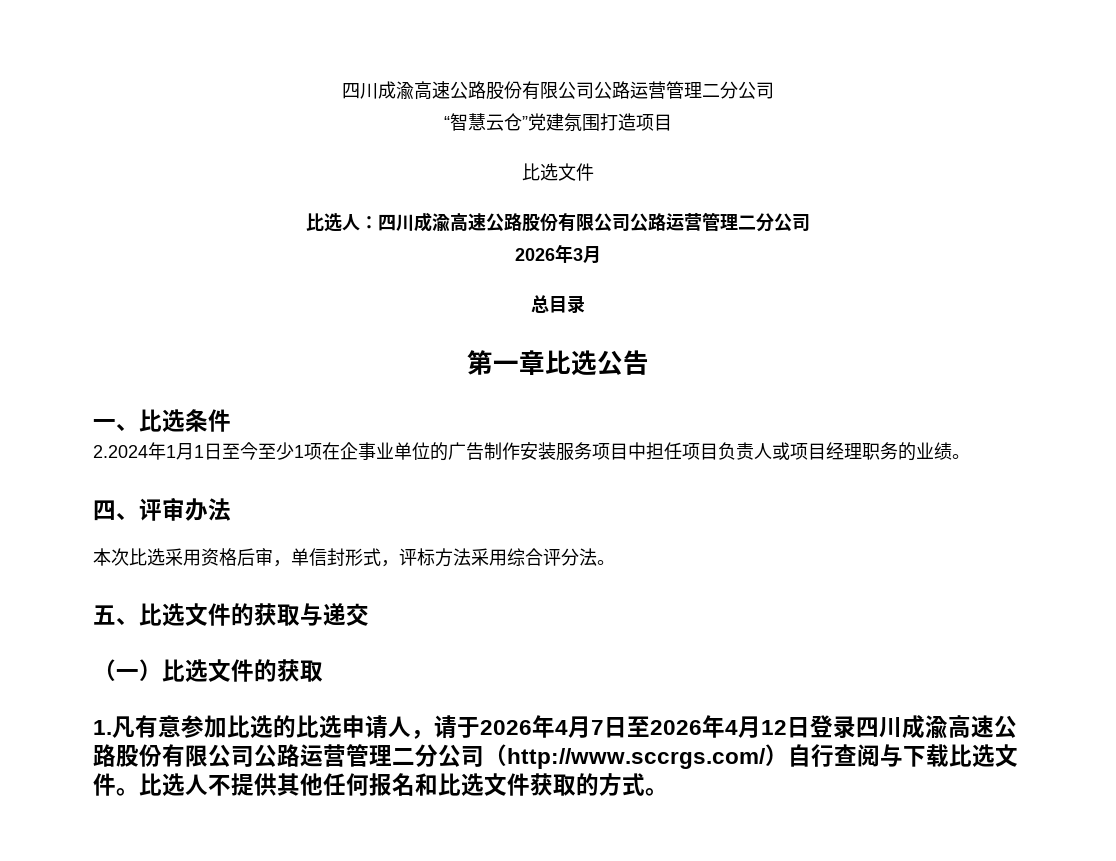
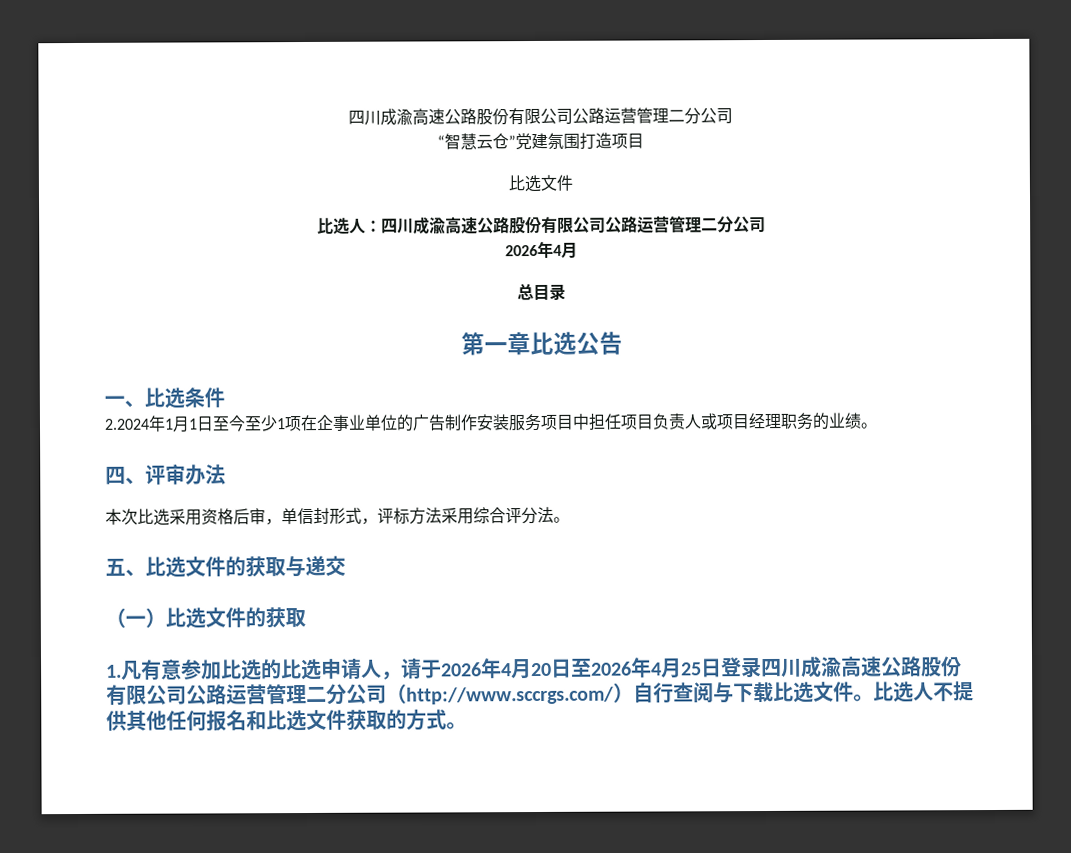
  比选人：四川成渝高速公路股份有限公司公路运营管理二分公司
- 2026年3月
+ 2026年4月
- 1.凡有意参加比选的比选申请人，请于2026年4月7日至2026年4月12日登录四川成渝高速公路股份有限公司公路运营管理二分公司（http://www.sccrgs.com/）自行查阅与下载比选文件。
+ 1.凡有意参加比选的比选申请人，请于2026年4月20日至2026年4月25日登录四川成渝高速公路股份有限公司公路运营管理二分公司（http://www.sccrgs.com/）自行查阅与下载比选文件。

